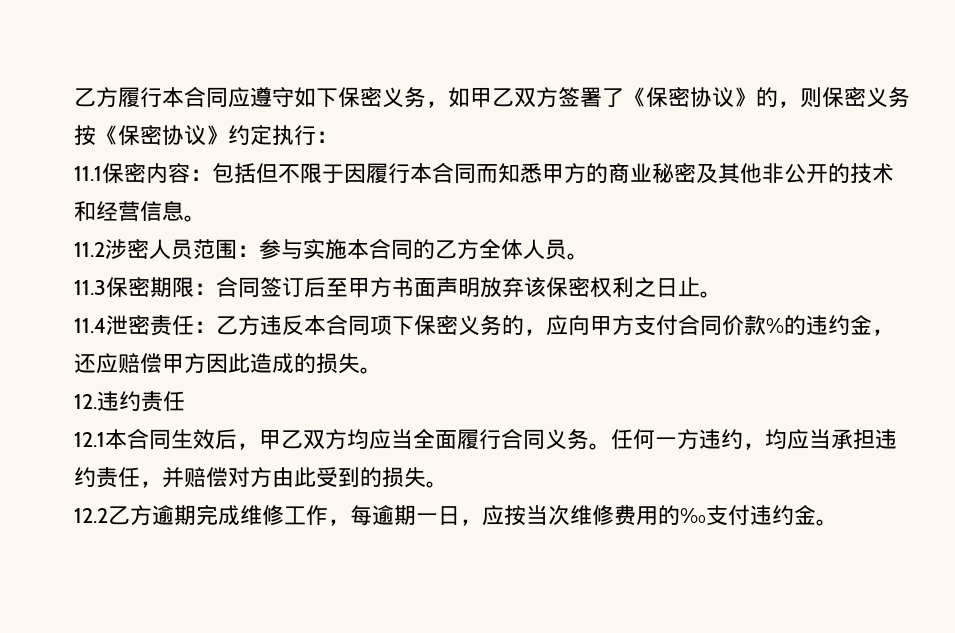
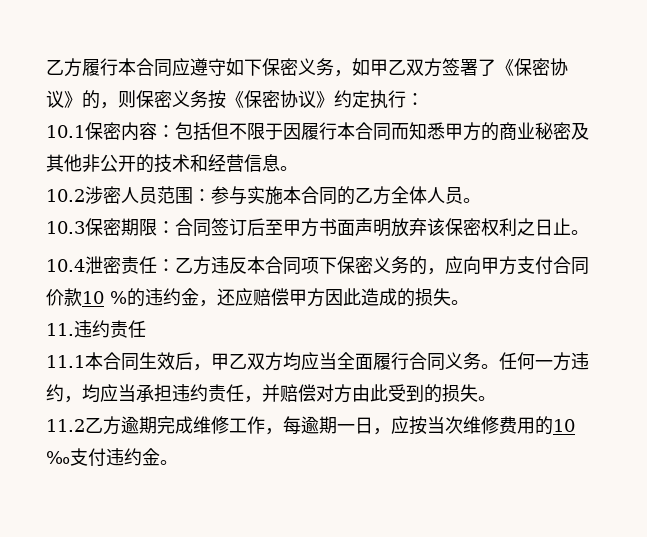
- 11.1保密内容：包括但不限于因履行本合同而知悉甲方的商业秘密及其他非公开的技术和经营信息。
+ 10.1保密内容：包括但不限于因履行本合同而知悉甲方的商业秘密及其他非公开的技术和经营信息。
- 11.2涉密人员范围：参与实施本合同的乙方全体人员。
+ 10.2涉密人员范围：参与实施本合同的乙方全体人员。
- 11.3保密期限：合同签订后至甲方书面声明放弃该保密权利之日止。
+ 10.3保密期限：合同签订后至甲方书面声明放弃该保密权利之日止。
- 11.4泄密责任：乙方违反本合同项下保密义务的，应向甲方支付合同价款%的违约金，还应赔偿甲方因此造成的损失。
+ 10.4泄密责任：乙方违反本合同项下保密义务的，应向甲方支付合同价款10 %的违约金，还应赔偿甲方因此造成的损失。
- 12.违约责任
+ 11.违约责任
- 12.1本合同生效后，甲乙双方均应当全面履行合同义务。
+ 11.1本合同生效后，甲乙双方均应当全面履行合同义务。
- 12.2乙方逾期完成维修工作，每逾期一日，应按当次维修费用的‰支付违约金。
+ 11.2乙方逾期完成维修工作，每逾期一日，应按当次维修费用的10 ‰支付违约金。

